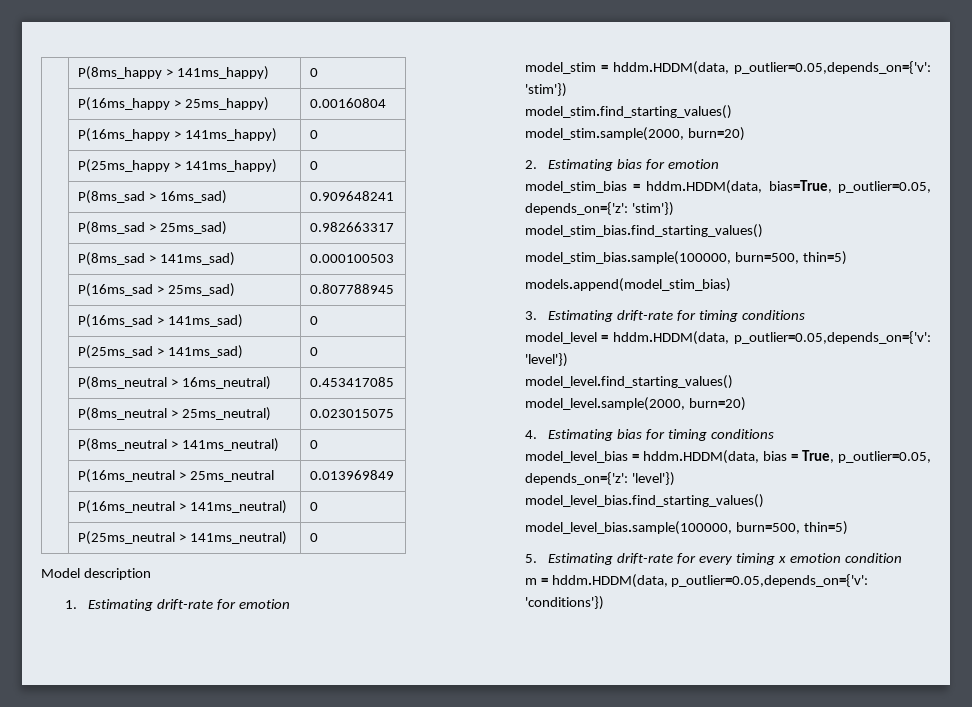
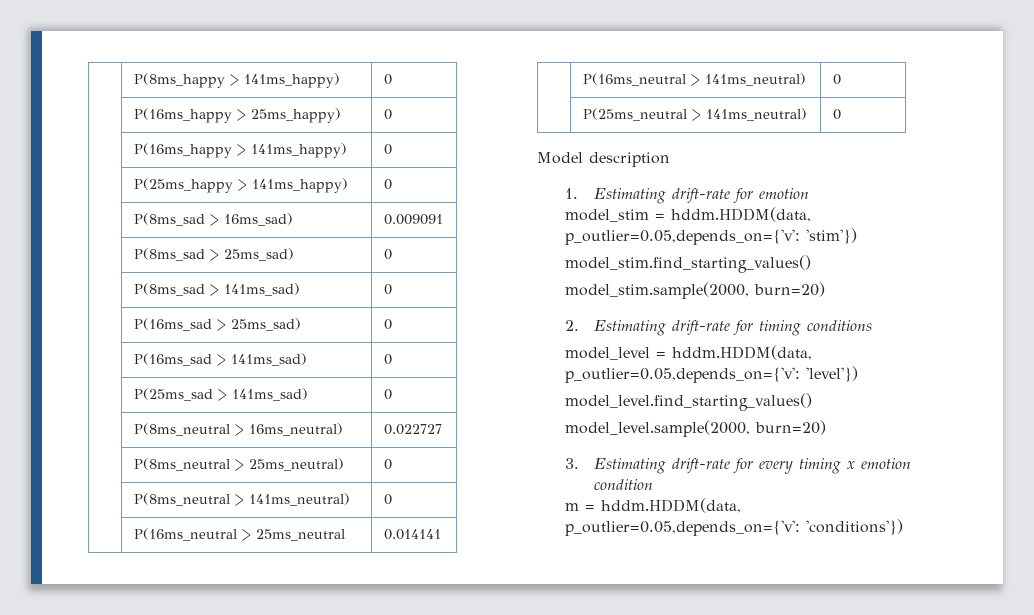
- | P(16ms_happy > 25ms_happy) | 0.00160804
+ | P(16ms_happy > 25ms_happy) | 0
- | P(8ms_sad > 16ms_sad) | 0.909648241
+ | P(8ms_sad > 16ms_sad) | 0.009091
- | P(8ms_sad > 25ms_sad) | 0.982663317
+ | P(8ms_sad > 25ms_sad) | 0
- | P(8ms_sad > 141ms_sad) | 0.000100503
+ | P(8ms_sad > 141ms_sad) | 0
- | P(16ms_sad > 25ms_sad) | 0.807788945
+ | P(16ms_sad > 25ms_sad) | 0
- | P(8ms_neutral > 16ms_neutral) | 0.453417085
+ | P(8ms_neutral > 16ms_neutral) | 0.022727
- | P(8ms_neutral > 25ms_neutral) | 0.023015075
+ | P(8ms_neutral > 25ms_neutral) | 0
- | P(16ms_neutral > 25ms_neutral | 0.013969849
+ | P(16ms_neutral > 25ms_neutral | 0.014141
- 2. Estimating bias for emotion
- model_stim_bias = hddm.HDDM(data, bias=True, p_outlier=0.05, depends_on={'z': 'stim'})
- model_stim_bias.find_starting_values()
- model_stim_bias.sample(100000, burn=500, thin=5)
- models.append(model_stim_bias)
- 3. Estimating drift-rate for timing conditions
+ 2. Estimating drift-rate for timing conditions
- 4. Estimating bias for timing conditions
- model_level_bias = hddm.HDDM(data, bias = True, p_outlier=0.05, depends_on={'z': 'level'})
- model_level_bias.find_starting_values()
- model_level_bias.sample(100000, burn=500, thin=5)
- 5. Estimating drift-rate for every timing x emotion condition
+ 3. Estimating drift-rate for every timing x emotion condition

